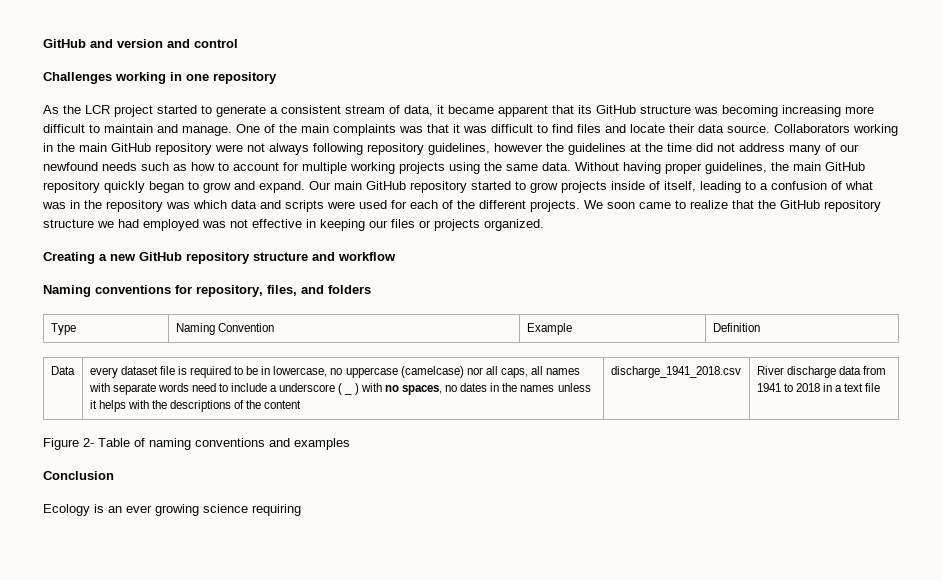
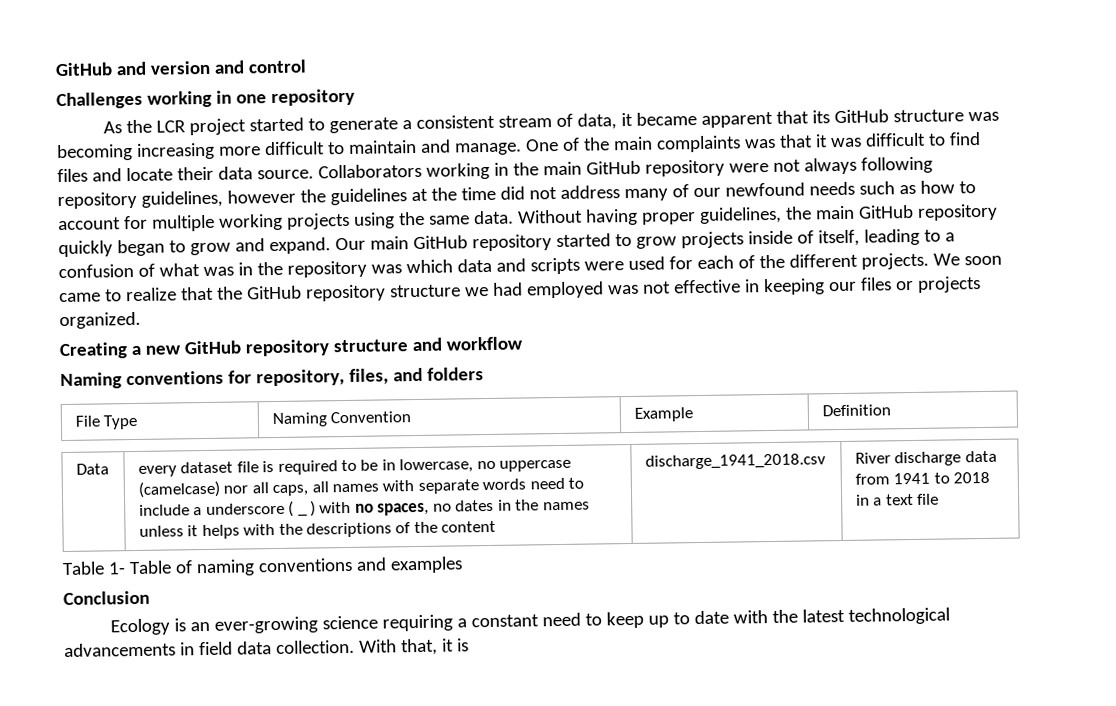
- Type | Naming Convention | Example | Definition
+ File Type | Naming Convention | Example | Definition
- Figure 2- Table of naming conventions and examples
+ Table 1- Table of naming conventions and examples
- Ecology is an ever growing science requiring
+ Ecology is an ever-growing science requiring a constant need to keep up to date with the latest technological advancements in field data collection. With that, it is

